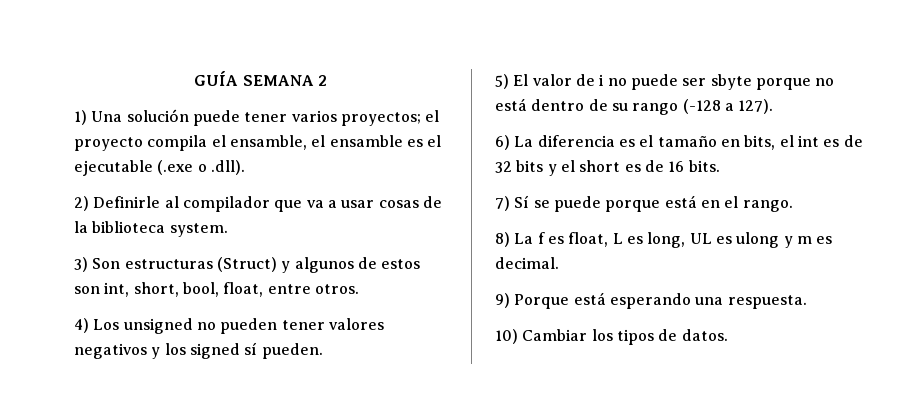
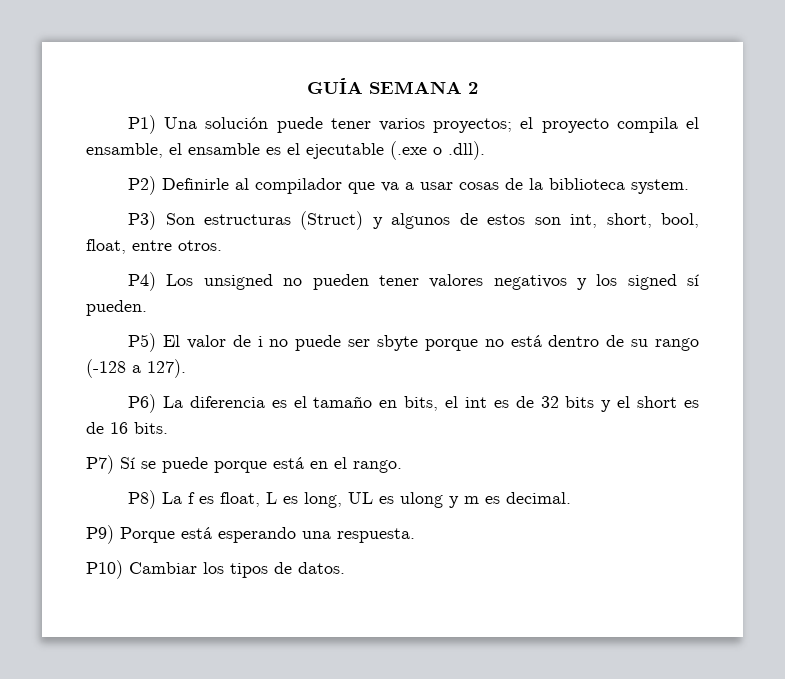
- 1) Una solución puede tener varios proyectos; el proyecto compila el ensamble, el ensamble es el ejecutable (.exe o .dll).
+ P1) Una solución puede tener varios proyectos; el proyecto compila el ensamble, el ensamble es el ejecutable (.exe o .dll).
- 2) Definirle al compilador que va a usar cosas de la biblioteca system.
+ P2) Definirle al compilador que va a usar cosas de la biblioteca system.
- 3) Son estructuras (Struct) y algunos de estos son int, short, bool, float, entre otros.
+ P3) Son estructuras (Struct) y algunos de estos son int, short, bool, float, entre otros.
- 4) Los unsigned no pueden tener valores negativos y los signed sí pueden.
+ P4) Los unsigned no pueden tener valores negativos y los signed sí pueden.
- 5) El valor de i no puede ser sbyte porque no está dentro de su rango (-128 a 127).
+ P5) El valor de i no puede ser sbyte porque no está dentro de su rango (-128 a 127).
- 6) La diferencia es el tamaño en bits, el int es de 32 bits y el short es de 16 bits.
+ P6) La diferencia es el tamaño en bits, el int es de 32 bits y el short es de 16 bits.
- 7) Sí se puede porque está en el rango.
+ P7) Sí se puede porque está en el rango.
- 8) La f es float, L es long, UL es ulong y m es decimal.
+ P8) La f es float, L es long, UL es ulong y m es decimal.
- 9) Porque está esperando una respuesta.
+ P9) Porque está esperando una respuesta.
- 10) Cambiar los tipos de datos.
+ P10) Cambiar los tipos de datos.

